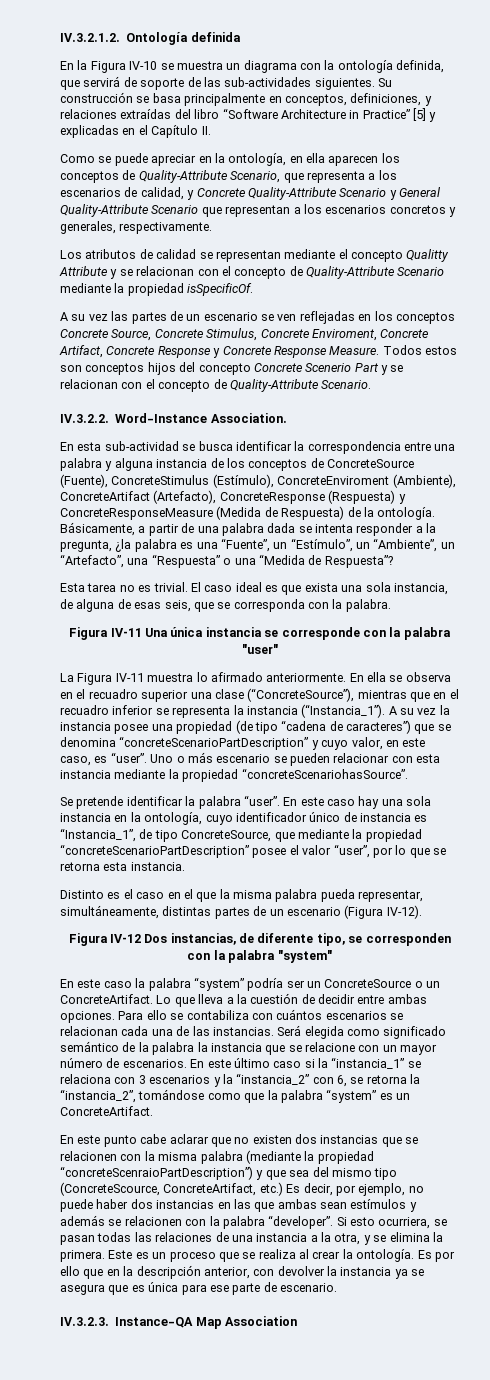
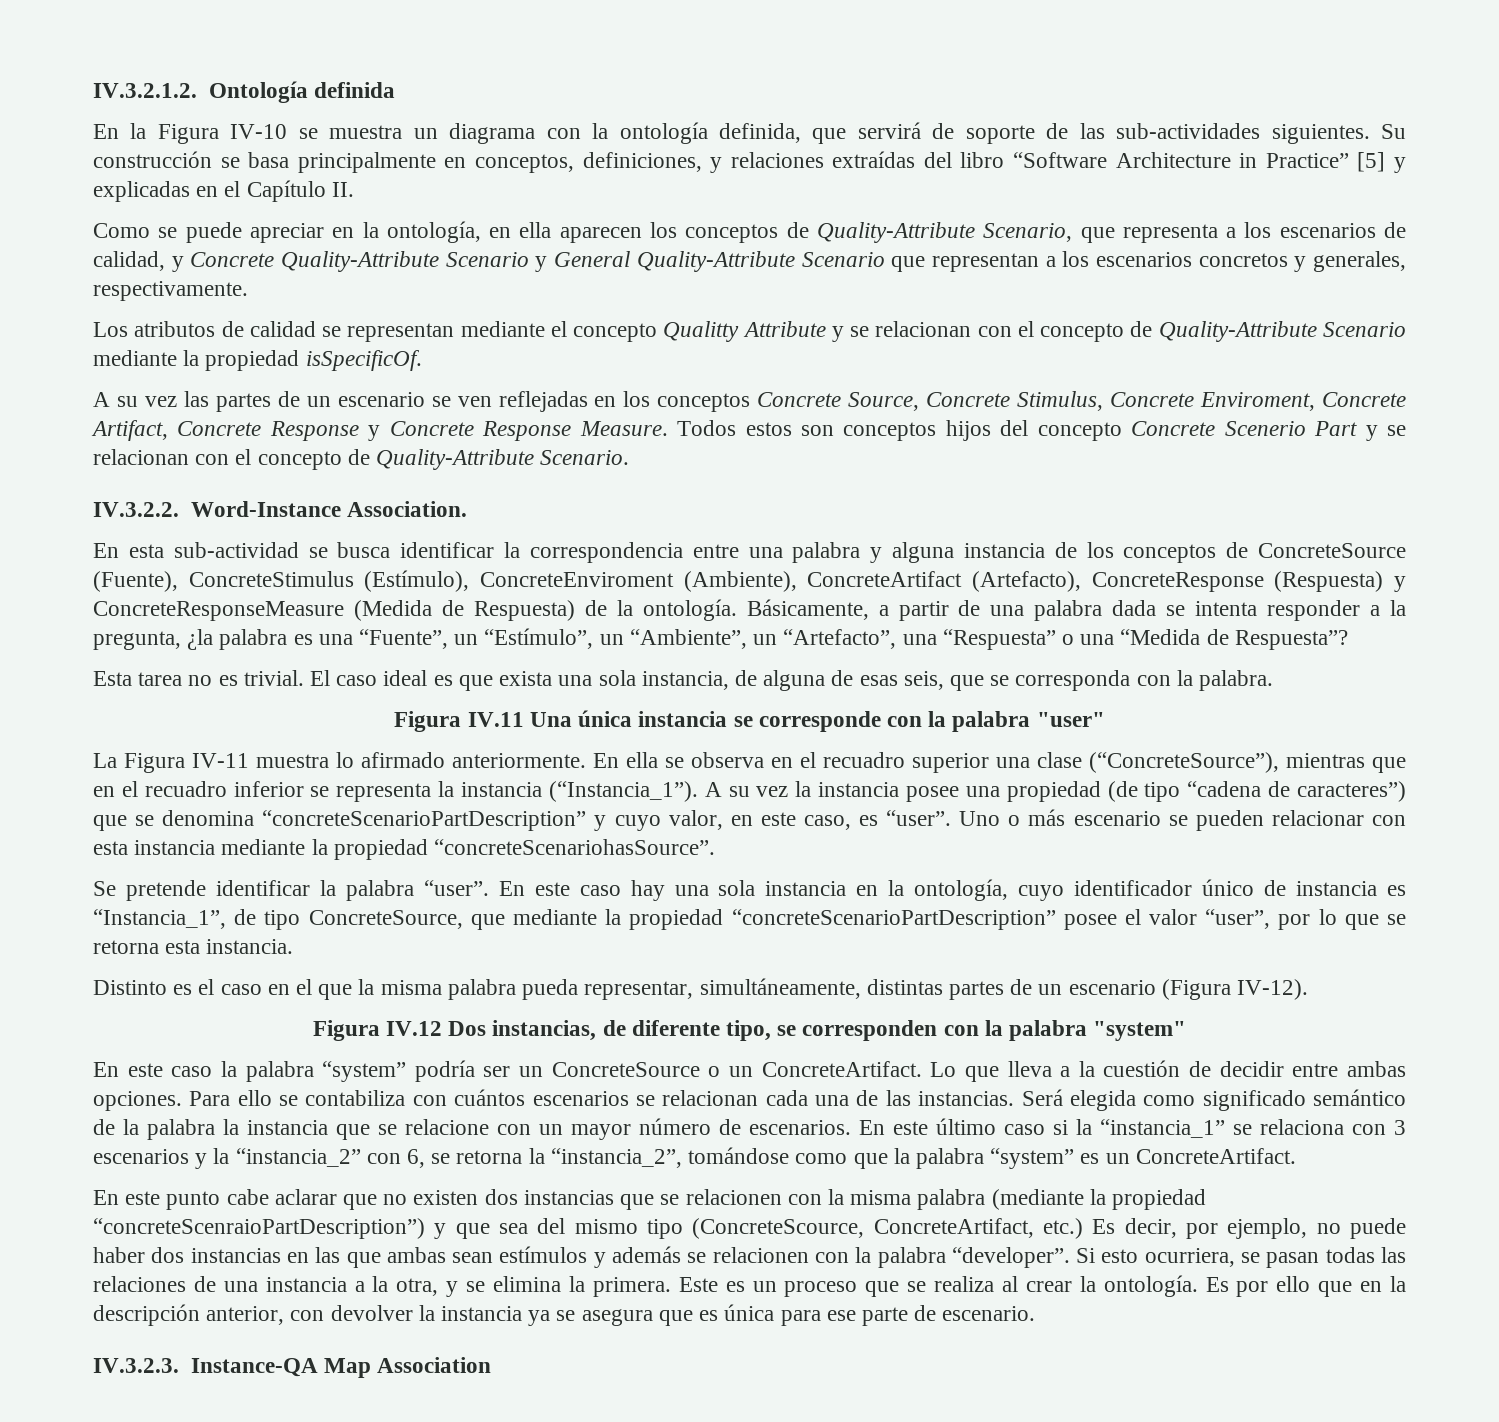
- Figura IV-11 Una única instancia se corresponde con la palabra "user"
+ Figura IV.11 Una única instancia se corresponde con la palabra "user"
- Figura IV-12 Dos instancias, de diferente tipo, se corresponden con la palabra "system"
+ Figura IV.12 Dos instancias, de diferente tipo, se corresponden con la palabra "system"

